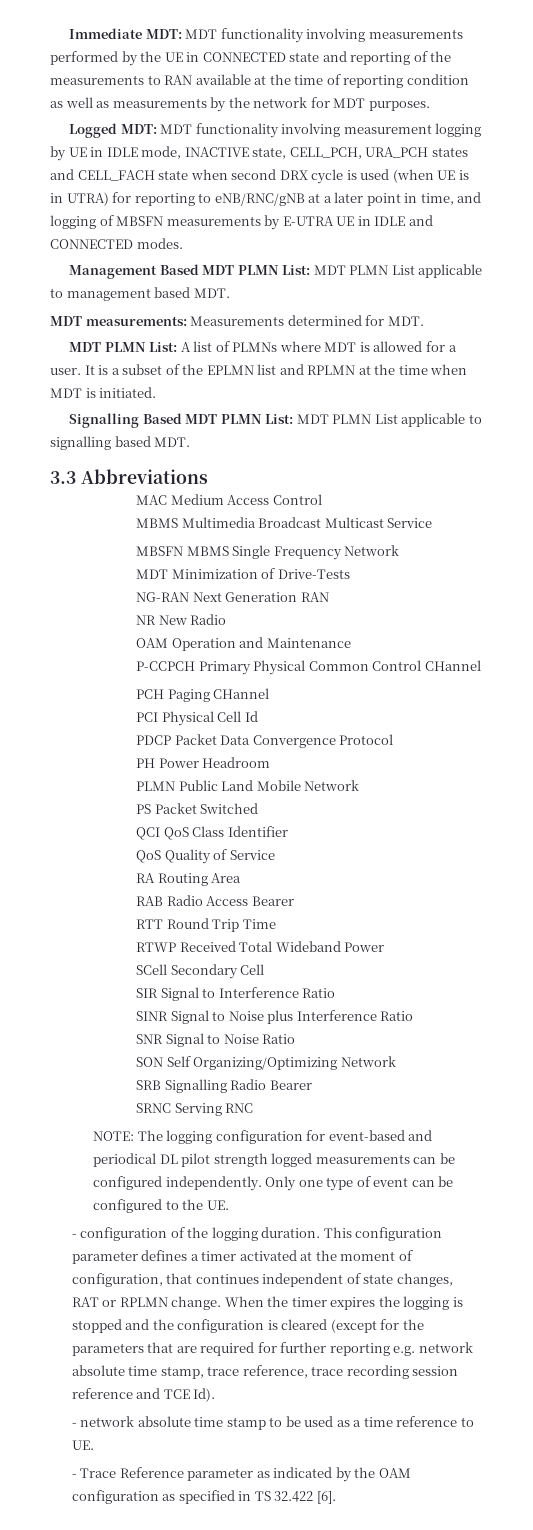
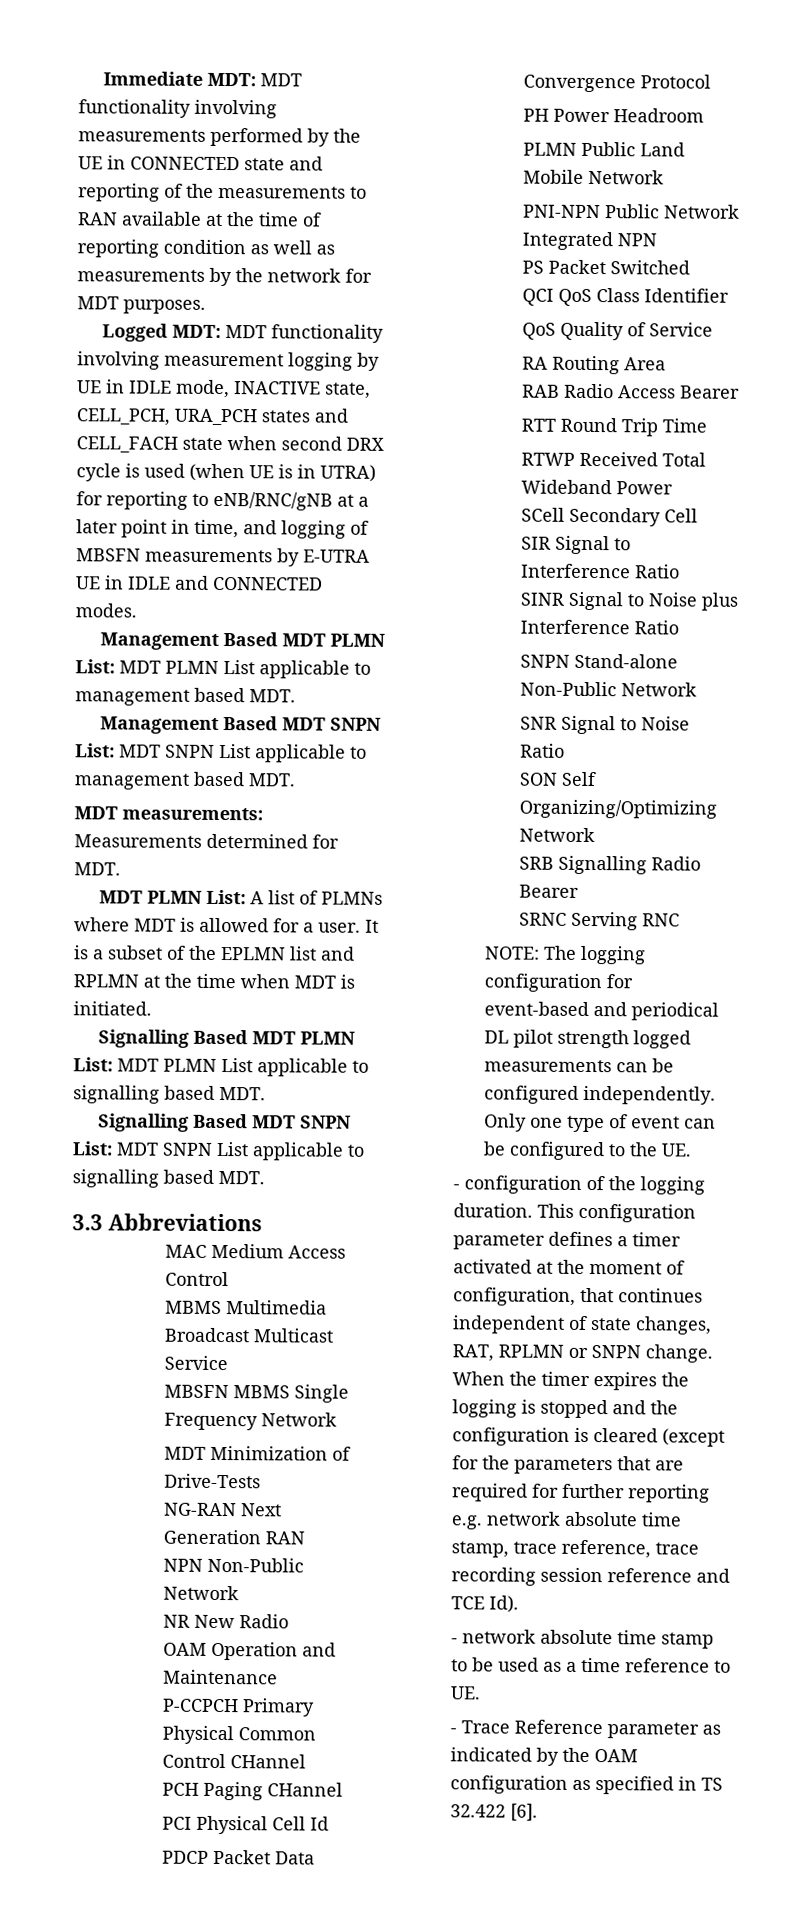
+ Management Based MDT SNPN List: MDT SNPN List applicable to management based MDT.
+ Signalling Based MDT SNPN List: MDT SNPN List applicable to signalling based MDT.
+ NPN Non-Public Network
+ PNI-NPN Public Network Integrated NPN
+ SNPN Stand-alone Non-Public Network
- This configuration parameter defines a timer activated at the moment of configuration, that continues independent of state changes, RAT or RPLMN change.
+ This configuration parameter defines a timer activated at the moment of configuration, that continues independent of state changes, RAT, RPLMN or SNPN change.

